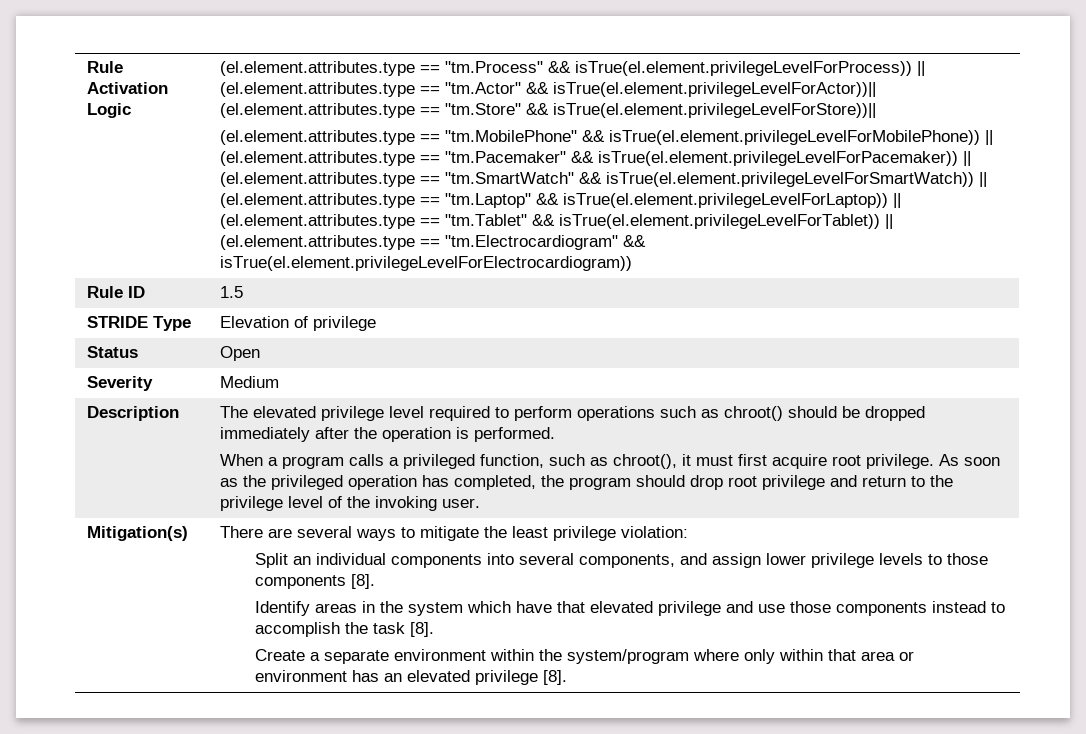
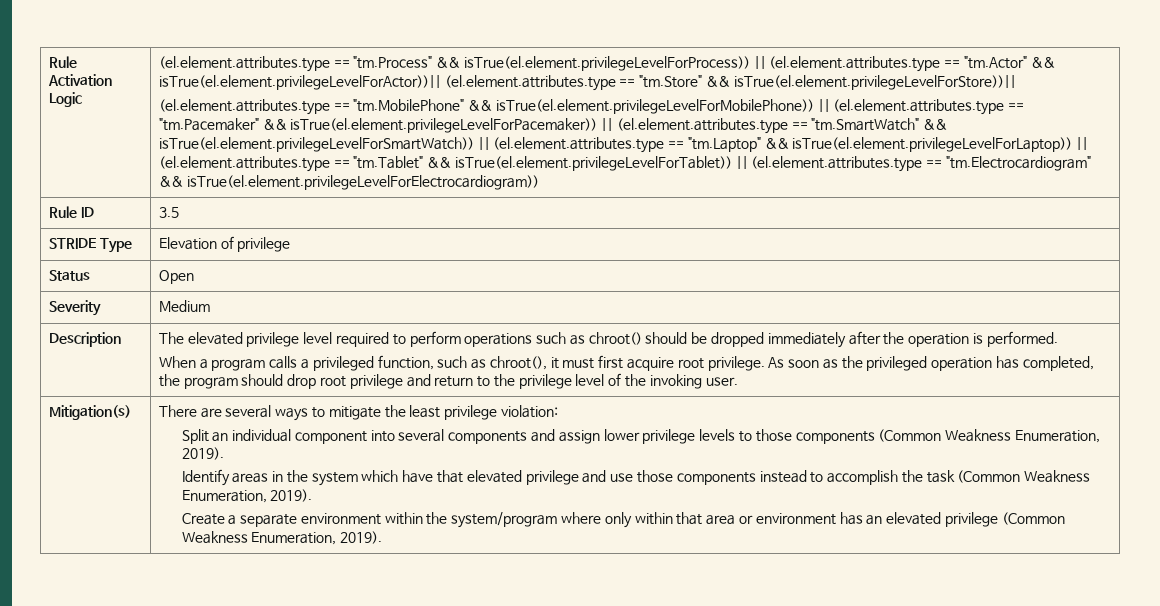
- Rule ID | 1.5
+ Rule ID | 3.5
- Split an individual components into several components, and assign lower privilege levels to those components [8].
+ Split an individual component into several components and assign lower privilege levels to those components (Common Weakness Enumeration, 2019).
- Identify areas in the system which have that elevated privilege and use those components instead to accomplish the task [8].
+ Identify areas in the system which have that elevated privilege and use those components instead to accomplish the task (Common Weakness Enumeration, 2019).
- Create a separate environment within the system/program where only within that area or environment has an elevated privilege [8].
+ Create a separate environment within the system/program where only within that area or environment has an elevated privilege (Common Weakness Enumeration, 2019).

